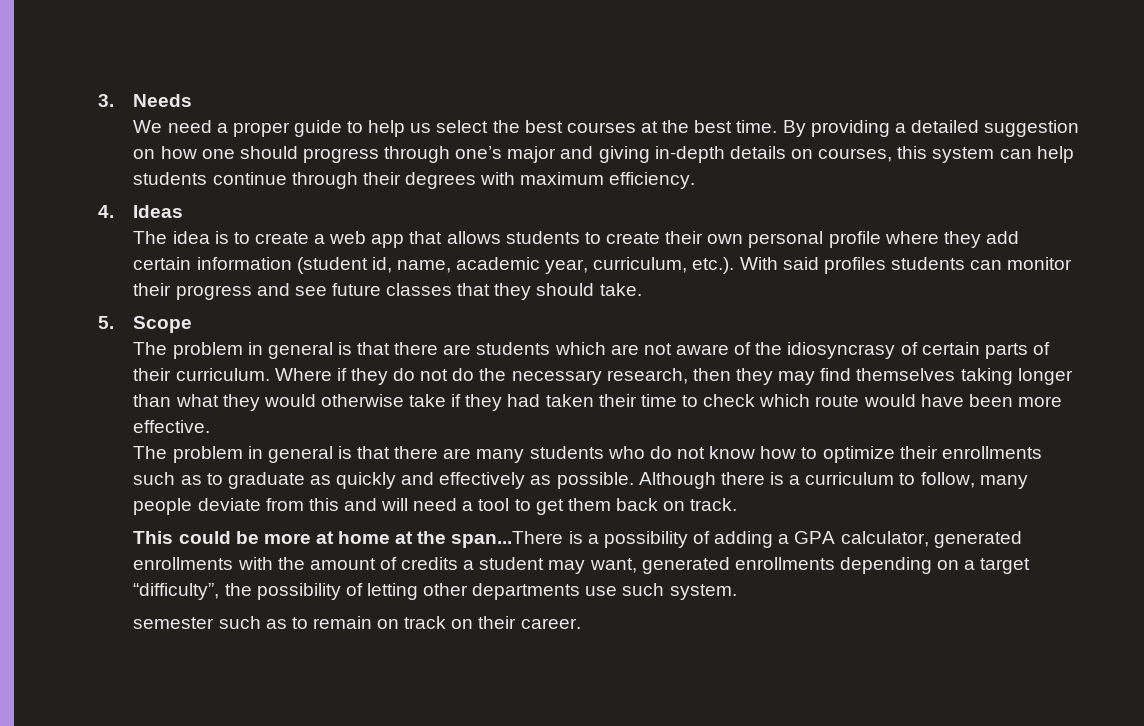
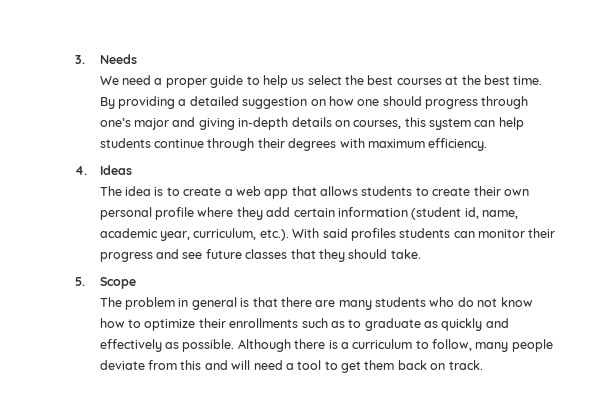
- The problem in general is that there are students which are not aware of the idiosyncrasy of certain parts of their curriculum. Where if they do not do the necessary research, then they may find themselves taking longer than what they would otherwise take if they had taken their time to check which route would have been more effective.
- This could be more at home at the span...There is a possibility of adding a GPA calculator, generated enrollments with the amount of credits a student may want, generated enrollments depending on a target “difficulty”, the possibility of letting other departments use such system.
- semester such as to remain on track on their career.

